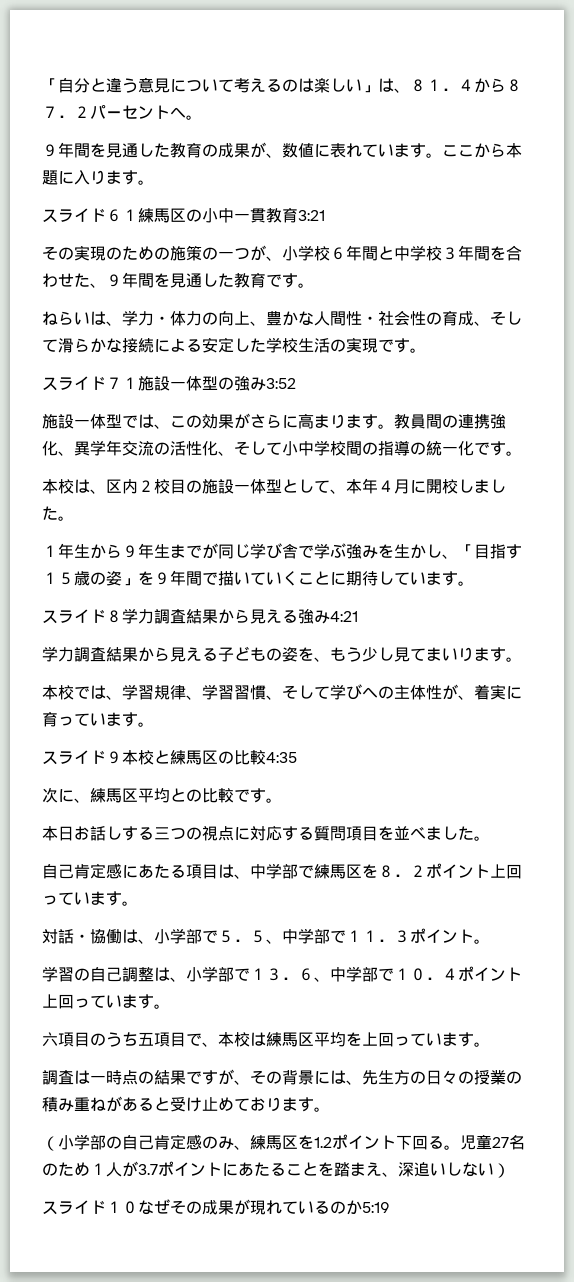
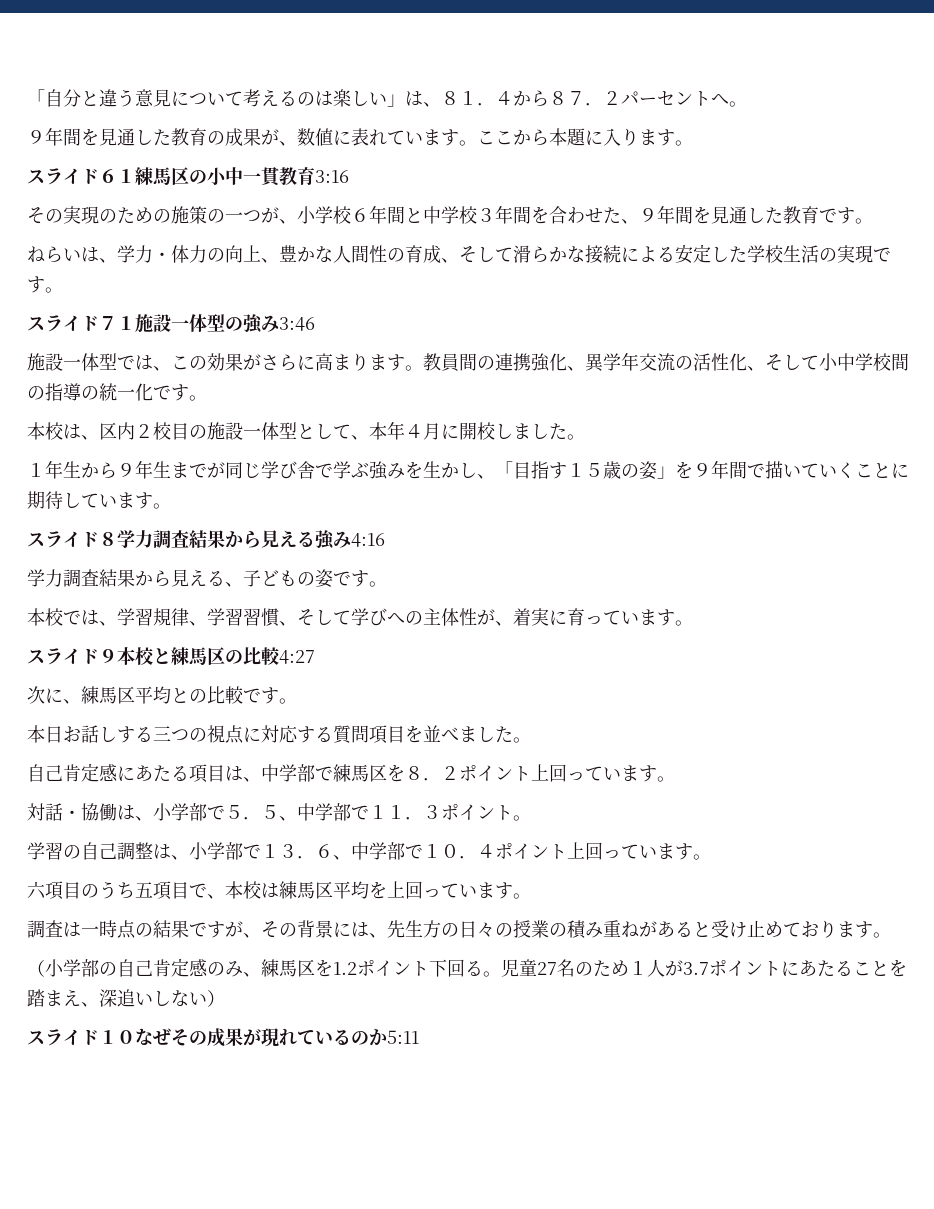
- スライド６１練馬区の小中一貫教育3:21
+ スライド６１練馬区の小中一貫教育3:16
- ねらいは、学力・体力の向上、豊かな人間性・社会性の育成、そして滑らかな接続による安定した学校生活の実現です。
+ ねらいは、学力・体力の向上、豊かな人間性の育成、そして滑らかな接続による安定した学校生活の実現です。
- スライド７１施設一体型の強み3:52
+ スライド７１施設一体型の強み3:46
- スライド８学力調査結果から見える強み4:21
- 学力調査結果から見える子どもの姿を、もう少し見てまいります。
+ スライド８学力調査結果から見える強み4:16
+ 学力調査結果から見える、子どもの姿です。
- スライド９本校と練馬区の比較4:35
+ スライド９本校と練馬区の比較4:27
- スライド１０なぜその成果が現れているのか5:19
+ スライド１０なぜその成果が現れているのか5:11

